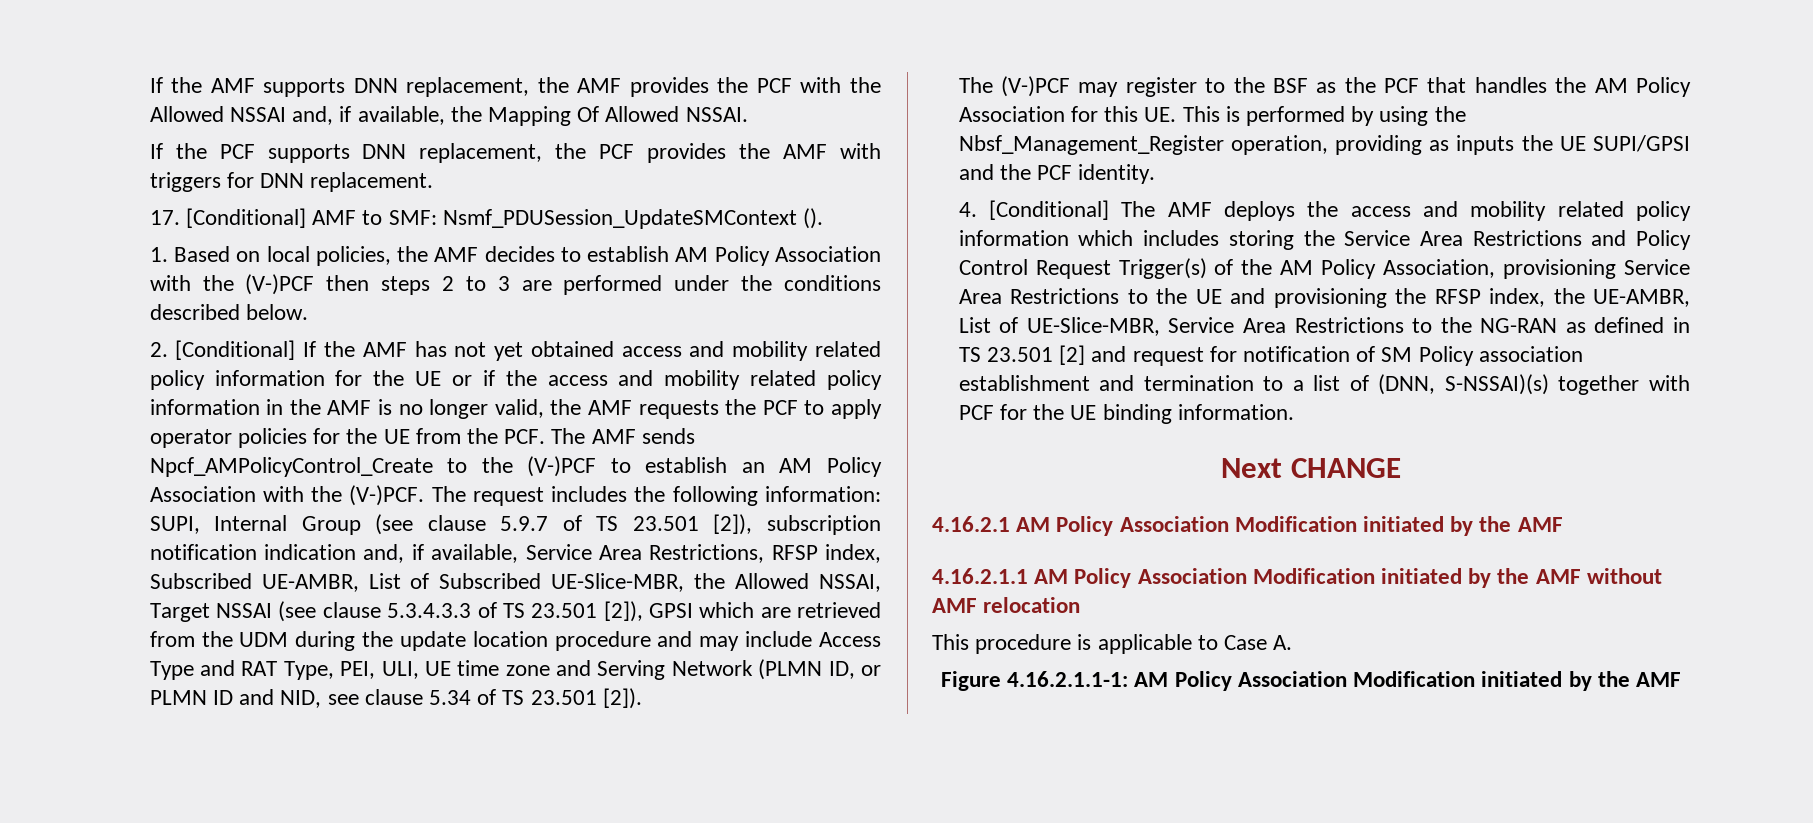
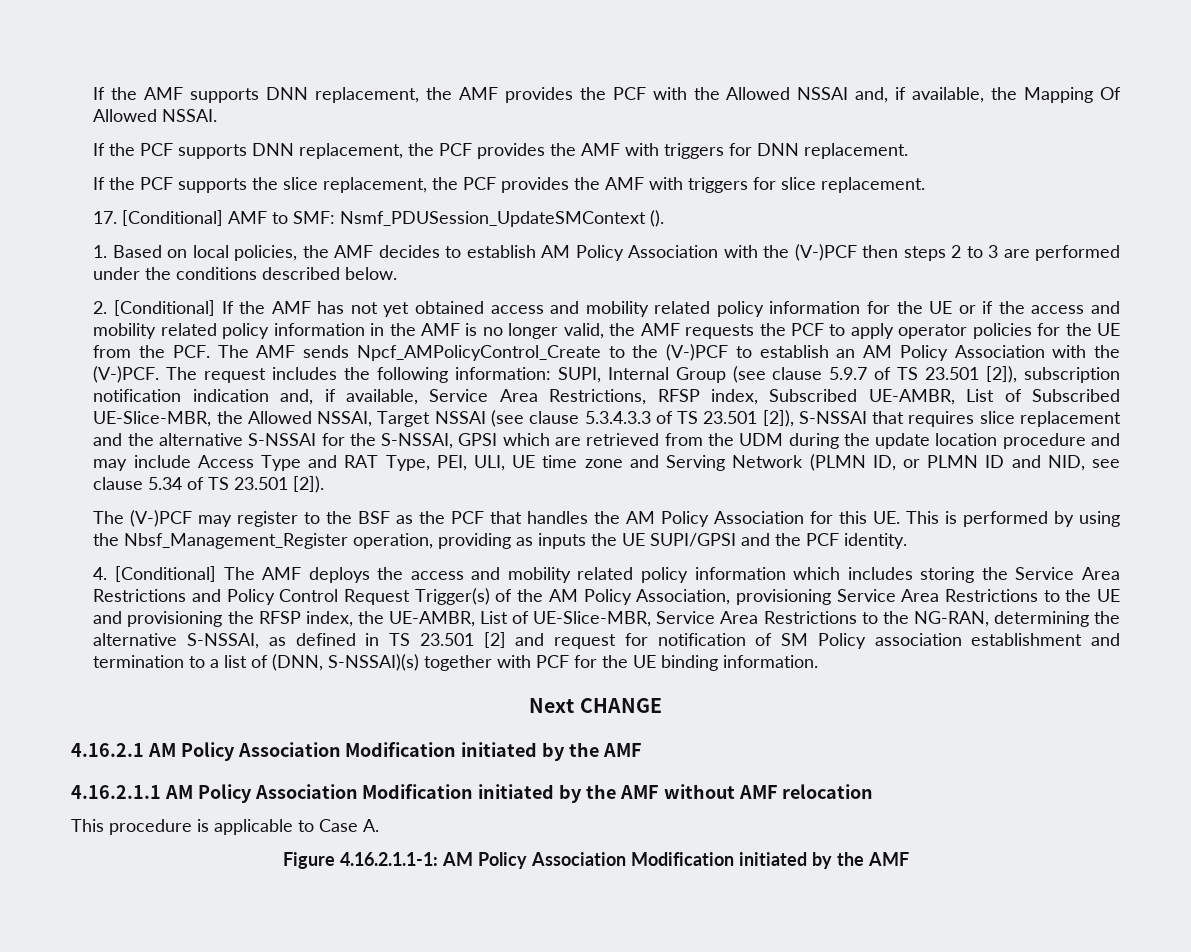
+ If the PCF supports the slice replacement, the PCF provides the AMF with triggers for slice replacement.
- SUPI, Internal Group (see clause 5.9.7 of TS 23.501 [2]), subscription notification indication and, if available, Service Area Restrictions, RFSP index, Subscribed UE-AMBR, List of Subscribed UE-Slice-MBR, the Allowed NSSAI, Target NSSAI (see clause 5.3.4.3.3 of TS 23.501 [2]), GPSI which are retrieved from the UDM during the update location procedure and may include Access Type and RAT Type, PEI, ULI, UE time zone and Serving Network (PLMN ID, or PLMN ID and NID, see clause 5.34 of TS 23.501 [2]).
+ SUPI, Internal Group (see clause 5.9.7 of TS 23.501 [2]), subscription notification indication and, if available, Service Area Restrictions, RFSP index, Subscribed UE-AMBR, List of Subscribed UE-Slice-MBR, the Allowed NSSAI, Target NSSAI (see clause 5.3.4.3.3 of TS 23.501 [2]), S-NSSAI that requires slice replacement and the alternative S-NSSAI for the S-NSSAI, GPSI which are retrieved from the UDM during the update location procedure and may include Access Type and RAT Type, PEI, ULI, UE time zone and Serving Network (PLMN ID, or PLMN ID and NID, see clause 5.34 of TS 23.501 [2]).
- 4. [Conditional] The AMF deploys the access and mobility related policy information which includes storing the Service Area Restrictions and Policy Control Request Trigger(s) of the AM Policy Association, provisioning Service Area Restrictions to the UE and provisioning the RFSP index, the UE-AMBR, List of UE-Slice-MBR, Service Area Restrictions to the NG-RAN as defined in TS 23.501 [2] and request for notification of SM Policy association establishment and termination to a list of (DNN, S-NSSAI)(s) together with PCF for the UE binding information.
+ 4. [Conditional] The AMF deploys the access and mobility related policy information which includes storing the Service Area Restrictions and Policy Control Request Trigger(s) of the AM Policy Association, provisioning Service Area Restrictions to the UE and provisioning the RFSP index, the UE-AMBR, List of UE-Slice-MBR, Service Area Restrictions to the NG-RAN, determining the alternative S-NSSAI, as defined in TS 23.501 [2] and request for notification of SM Policy association establishment and termination to a list of (DNN, S-NSSAI)(s) together with PCF for the UE binding information.

